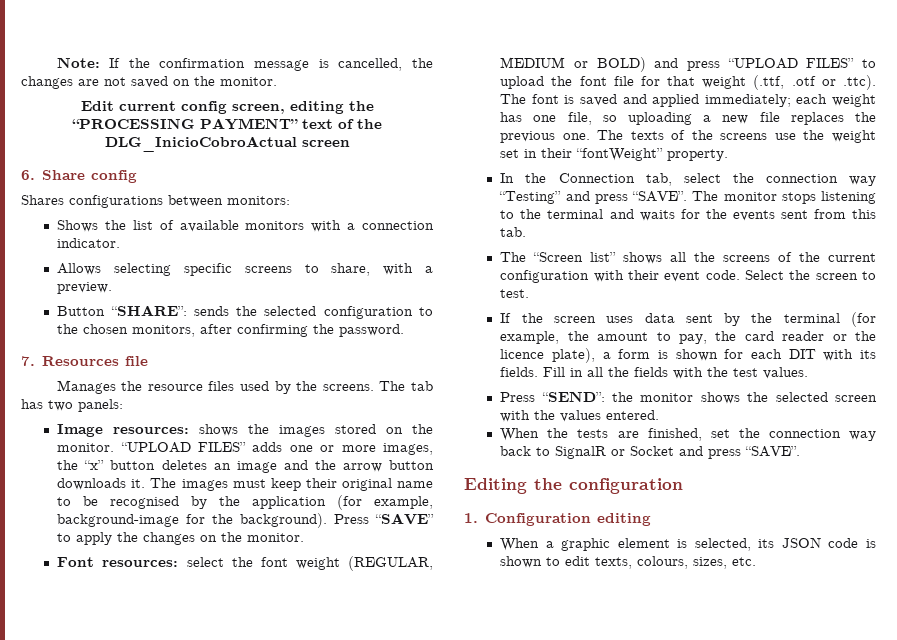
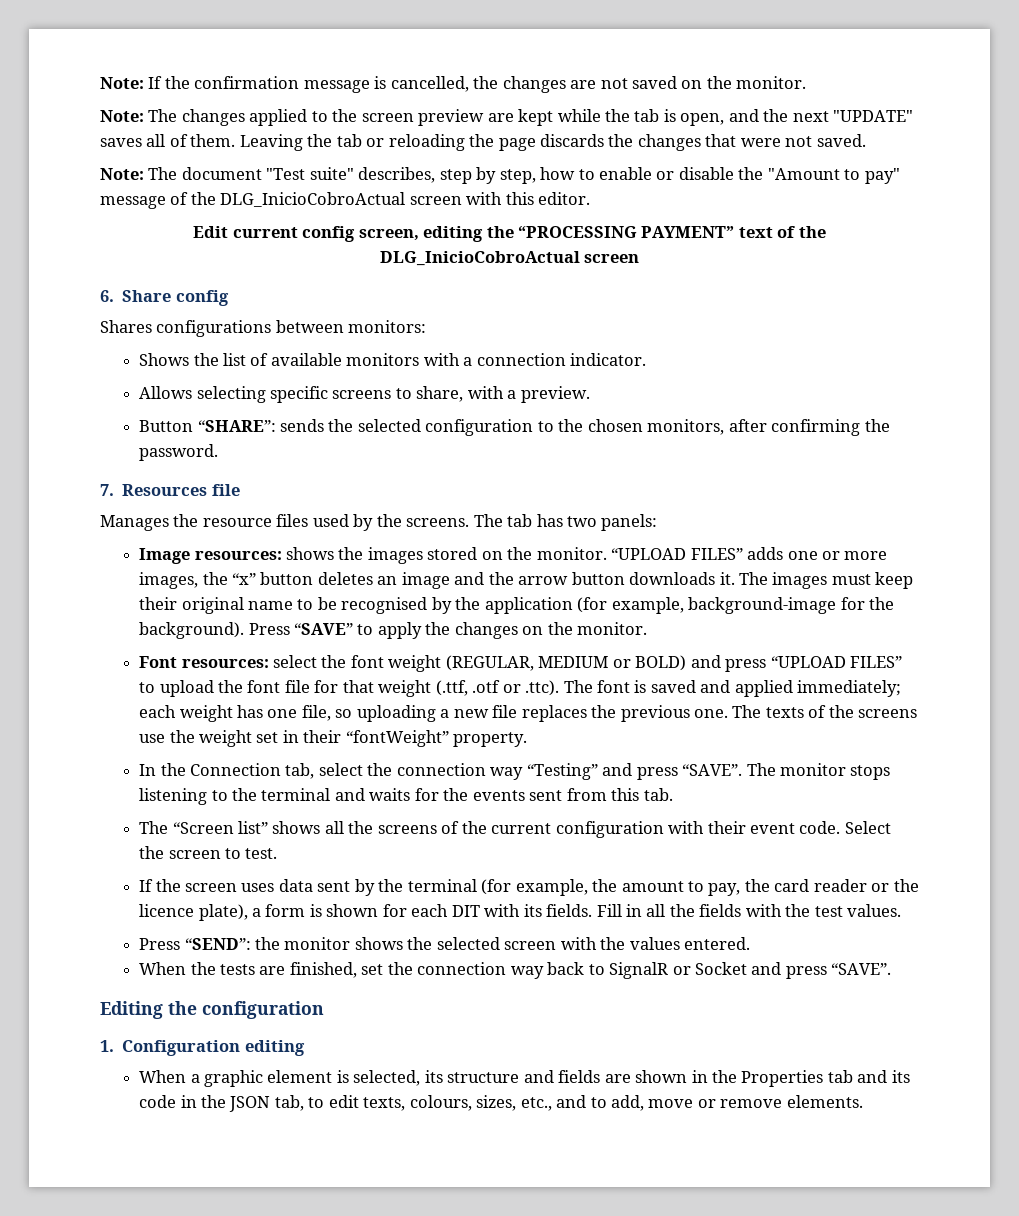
+ Note: The changes applied to the screen preview are kept while the tab is open, and the next "UPDATE" saves all of them. Leaving the tab or reloading the page discards the changes that were not saved.
+ Note: The document "Test suite" describes, step by step, how to enable or disable the "Amount to pay" message of the DLG_InicioCobroActual screen with this editor.
- When a graphic element is selected, its JSON code is shown to edit texts, colours, sizes, etc.
+ When a graphic element is selected, its structure and fields are shown in the Properties tab and its code in the JSON tab, to edit texts, colours, sizes, etc., and to add, move or remove elements.

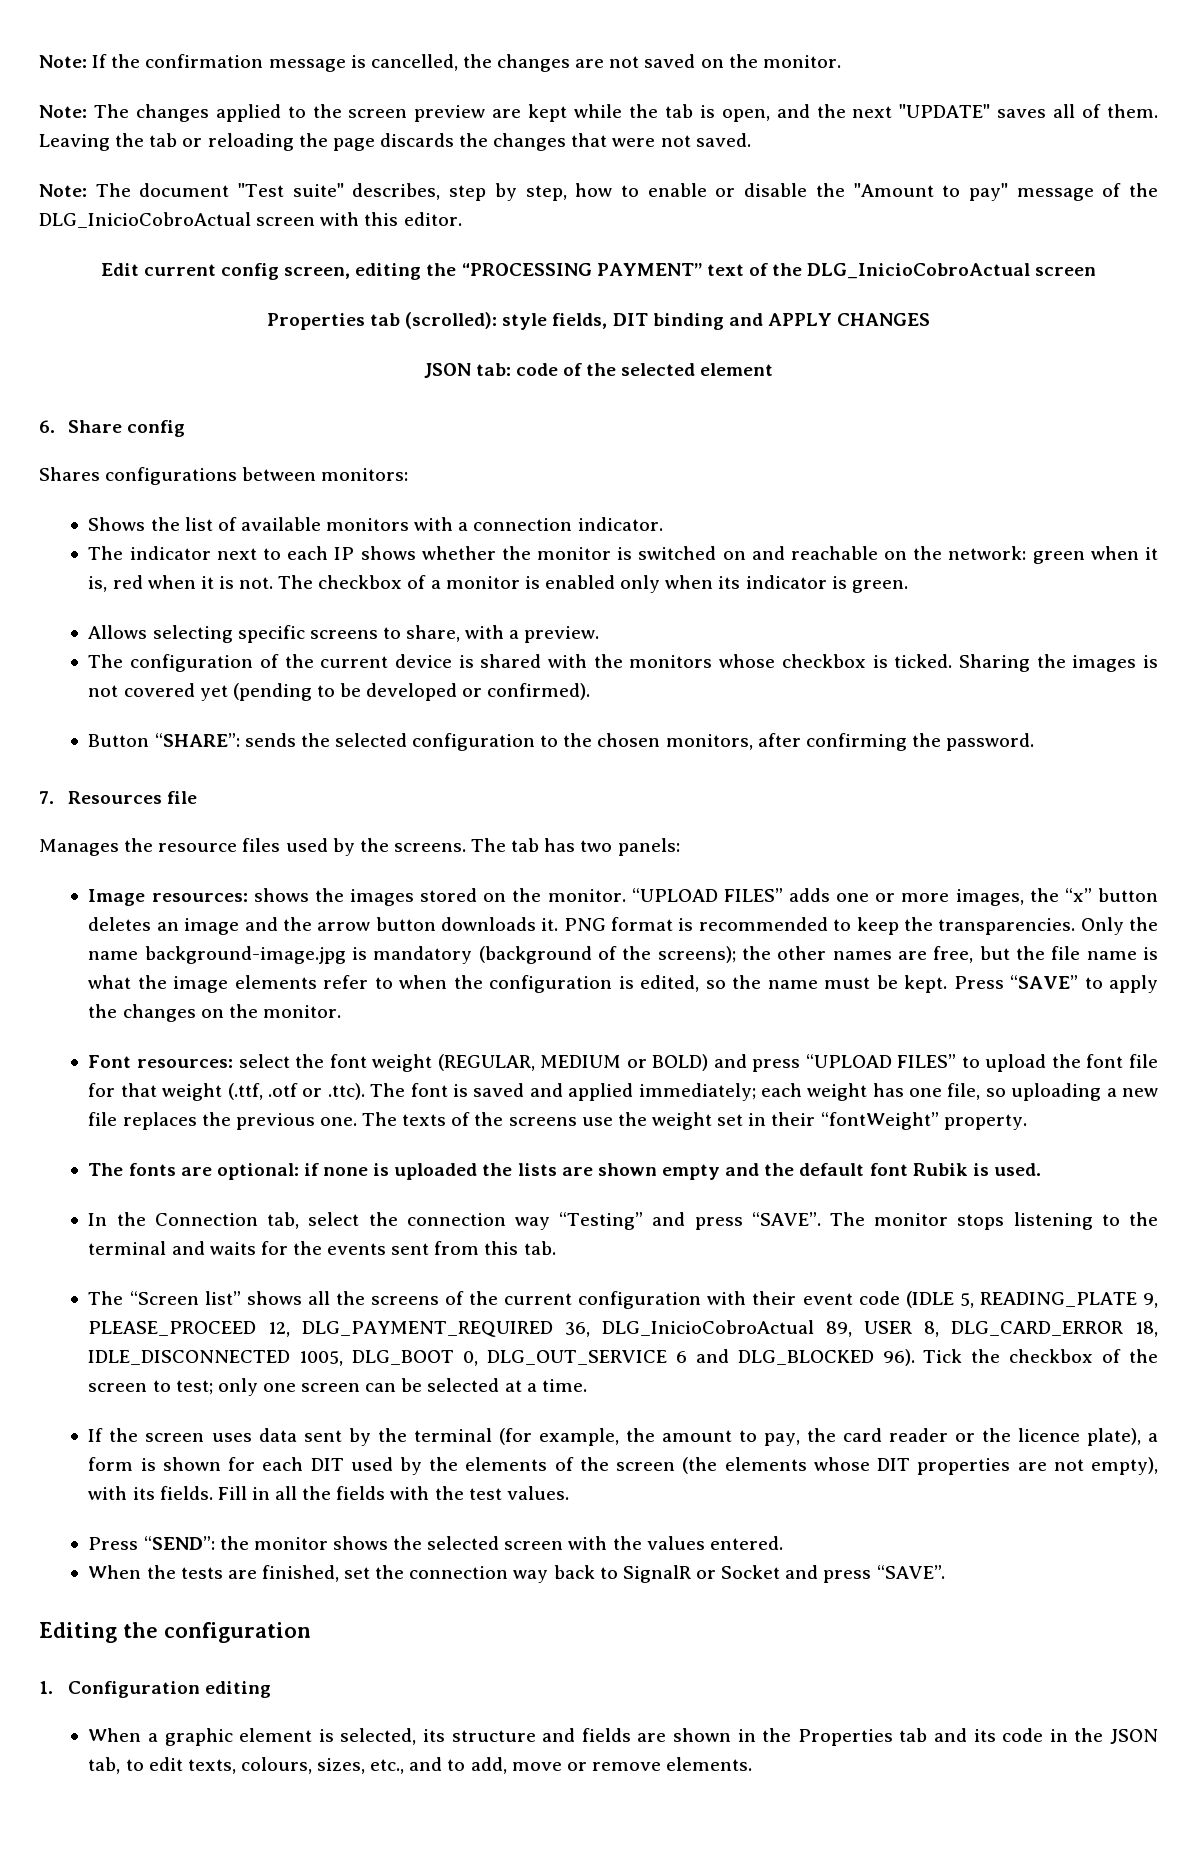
+ Properties tab (scrolled): style fields, DIT binding and APPLY CHANGES
+ JSON tab: code of the selected element
+ The indicator next to each IP shows whether the monitor is switched on and reachable on the network: green when it is, red when it is not. The checkbox of a monitor is enabled only when its indicator is green.
+ The configuration of the current device is shared with the monitors whose checkbox is ticked. Sharing the images is not covered yet (pending to be developed or confirmed).
- The images must keep their original name to be recognised by the application (for example, background-image for the background).
+ PNG format is recommended to keep the transparencies. Only the name background-image.jpg is mandatory (background of the screens); the other names are free, but the file name is what the image elements refer to when the configuration is edited, so the name must be kept.
+ The fonts are optional: if none is uploaded the lists are shown empty and the default font Rubik is used.
- The “Screen list” shows all the screens of the current configuration with their event code. Select the screen to test.
+ The “Screen list” shows all the screens of the current configuration with their event code (IDLE 5, READING_PLATE 9, PLEASE_PROCEED 12, DLG_PAYMENT_REQUIRED 36, DLG_InicioCobroActual 89, USER 8, DLG_CARD_ERROR 18, IDLE_DISCONNECTED 1005, DLG_BOOT 0, DLG_OUT_SERVICE 6 and DLG_BLOCKED 96). Tick the checkbox of the screen to test; only one screen can be selected at a time.
- If the screen uses data sent by the terminal (for example, the amount to pay, the card reader or the licence plate), a form is shown for each DIT with its fields.
+ If the screen uses data sent by the terminal (for example, the amount to pay, the card reader or the licence plate), a form is shown for each DIT used by the elements of the screen (the elements whose DIT properties are not empty), with its fields.

